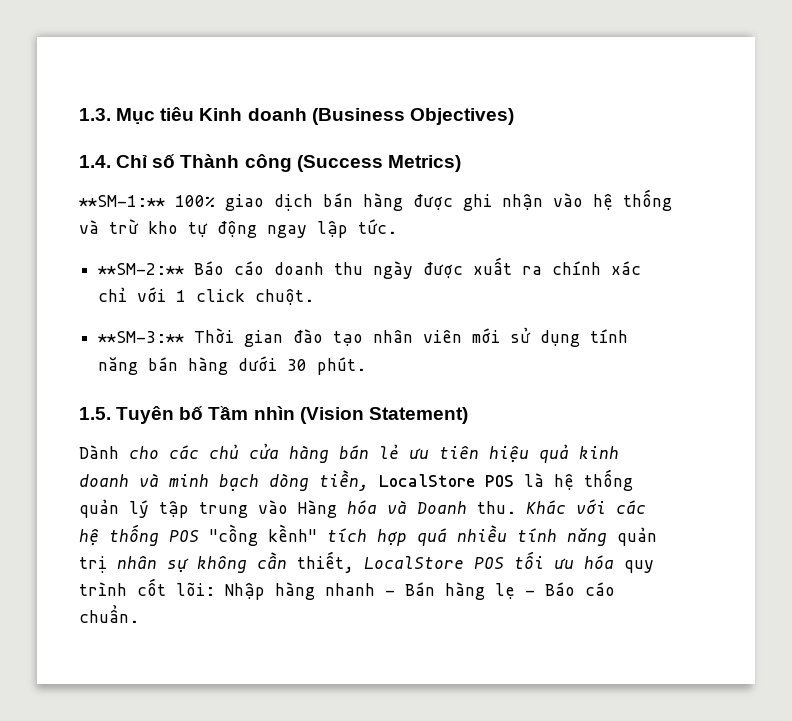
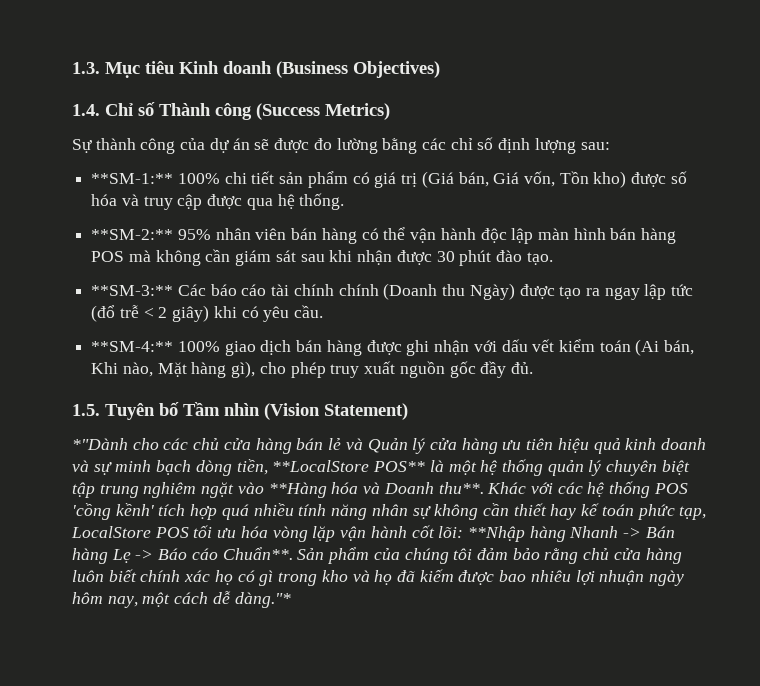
- **SM-1:** 100% giao dịch bán hàng được ghi nhận vào hệ thống và trừ kho tự động ngay lập tức.
- **SM-2:** Báo cáo doanh thu ngày được xuất ra chính xác chỉ với 1 click chuột.
- **SM-3:** Thời gian đào tạo nhân viên mới sử dụng tính năng bán hàng dưới 30 phút.
+ Sự thành công của dự án sẽ được đo lường bằng các chỉ số định lượng sau:
+ **SM-1:** 100% chi tiết sản phẩm có giá trị (Giá bán, Giá vốn, Tồn kho) được số hóa và truy cập được qua hệ thống.
+ **SM-2:** 95% nhân viên bán hàng có thể vận hành độc lập màn hình bán hàng POS mà không cần giám sát sau khi nhận được 30 phút đào tạo.
+ **SM-3:** Các báo cáo tài chính chính (Doanh thu Ngày) được tạo ra ngay lập tức (đổ trễ < 2 giây) khi có yêu cầu.
+ **SM-4:** 100% giao dịch bán hàng được ghi nhận với dấu vết kiểm toán (Ai bán, Khi nào, Mặt hàng gì), cho phép truy xuất nguồn gốc đầy đủ.
- Dành cho các chủ cửa hàng bán lẻ ưu tiên hiệu quả kinh doanh và minh bạch dòng tiền, LocalStore POS là hệ thống quản lý tập trung vào Hàng hóa và Doanh thu.
+ *"Dành cho các chủ cửa hàng bán lẻ và Quản lý cửa hàng ưu tiên hiệu quả kinh doanh và sự minh bạch dòng tiền, **LocalStore POS** là một hệ thống quản lý chuyên biệt tập trung nghiêm ngặt vào **Hàng hóa và Doanh thu**.
- Khác với các hệ thống POS "cồng kềnh" tích hợp quá nhiều tính năng quản trị nhân sự không cần thiết, LocalStore POS tối ưu hóa quy trình cốt lõi: Nhập hàng nhanh - Bán hàng lẹ - Báo cáo chuẩn.
+ Khác với các hệ thống POS 'cồng kềnh' tích hợp quá nhiều tính năng nhân sự không cần thiết hay kế toán phức tạp, LocalStore POS tối ưu hóa vòng lặp vận hành cốt lõi: **Nhập hàng Nhanh -> Bán hàng Lẹ -> Báo cáo Chuẩn**. Sản phẩm của chúng tôi đảm bảo rằng chủ cửa hàng luôn biết chính xác họ có gì trong kho và họ đã kiếm được bao nhiêu lợi nhuận ngày hôm nay, một cách dễ dàng."*

